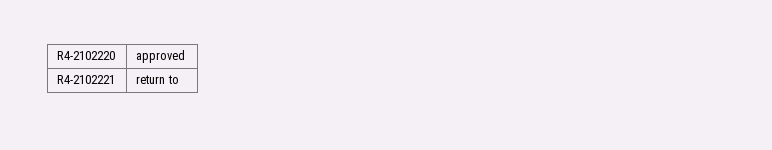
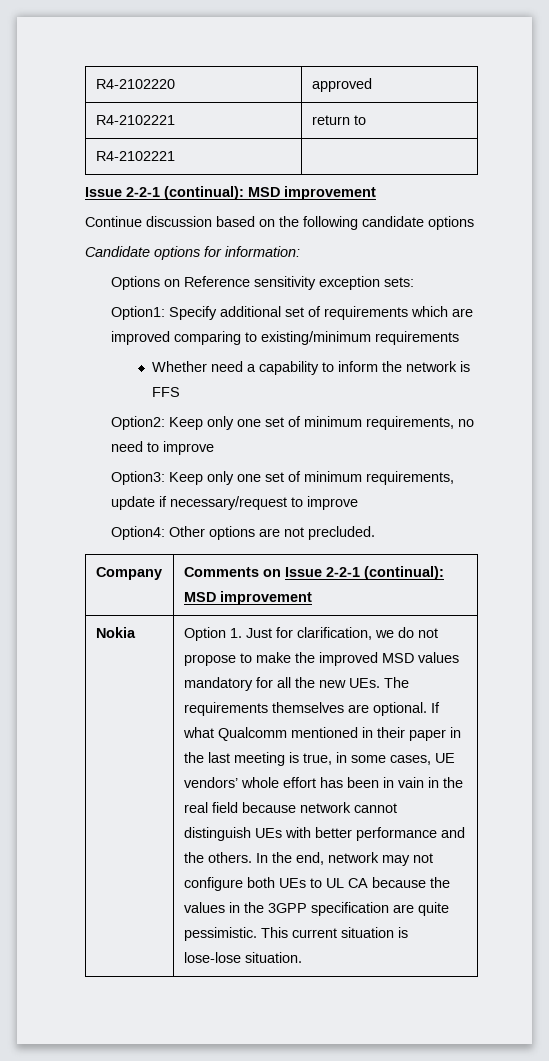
  R4-2102221 | return to
+ R4-2102221 |
+ Issue 2-2-1 (continual): MSD improvement
+ Continue discussion based on the following candidate options
+ Candidate options for information:
+ Options on Reference sensitivity exception sets:
+ Option1: Specify additional set of requirements which are improved comparing to existing/minimum requirements
+ Whether need a capability to inform the network is FFS
+ Option2: Keep only one set of minimum requirements, no need to improve
+ Option3: Keep only one set of minimum requirements, update if necessary/request to improve
+ Option4: Other options are not precluded.
+ Company | Comments on Issue 2-2-1 (continual): MSD improvement
+ Nokia | Option 1. Just for clarification, we do not propose to make the improved MSD values mandatory for all the new UEs. The requirements themselves are optional. If what Qualcomm mentioned in their paper in the last meeting is true, in some cases, UE vendors’ whole effort has been in vain in the real field because network cannot distinguish UEs with better performance and the others. In the end, network may not configure both UEs to UL CA because the values in the 3GPP specification are quite pessimistic. This current situation is lose-lose situation.

